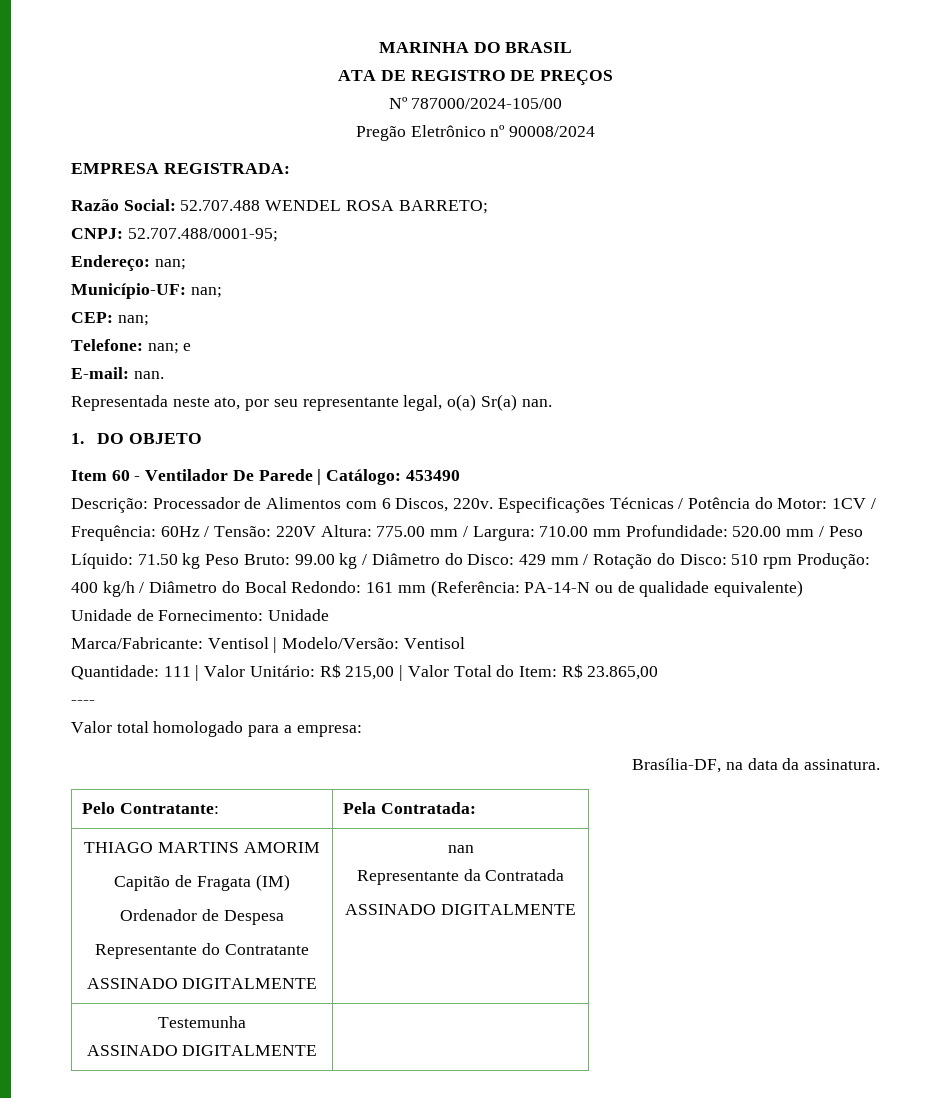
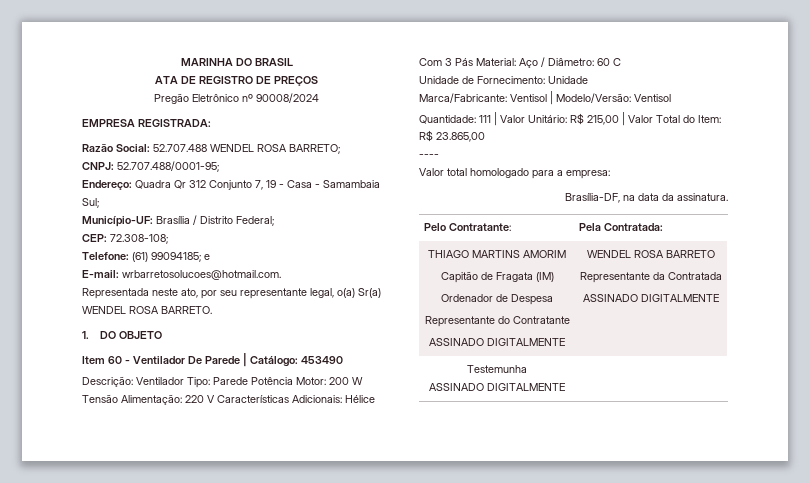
- Nº 787000/2024-105/00
- Endereço: nan;
- Município-UF: nan;
+ Endereço: Quadra Qr 312 Conjunto 7, 19 - Casa - Samambaia Sul;
+ Município-UF: Brasília / Distrito Federal;
- CEP: nan;
+ CEP: 72.308-108;
- Telefone: nan; e
+ Telefone: (61) 99094185; e
- E-mail: nan.
+ E-mail: wrbarretosolucoes@hotmail.com.
- Representada neste ato, por seu representante legal, o(a) Sr(a) nan.
+ Representada neste ato, por seu representante legal, o(a) Sr(a) WENDEL ROSA BARRETO.
- Descrição: Processador de Alimentos com 6 Discos, 220v. Especificações Técnicas / Potência do Motor: 1CV / Frequência: 60Hz / Tensão: 220V Altura: 775.00 mm / Largura: 710.00 mm Profundidade: 520.00 mm / Peso Líquido: 71.50 kg Peso Bruto: 99.00 kg / Diâmetro do Disco: 429 mm / Rotação do Disco: 510 rpm Produção: 400 kg/h / Diâmetro do Bocal Redondo: 161 mm (Referência: PA-14-N ou de qualidade equivalente)
+ Descrição: Ventilador Tipo: Parede Potência Motor: 200 W Tensão Alimentação: 220 V Características Adicionais: Hélice Com 3 Pás Material: Aço / Diâmetro: 60 C
  THIAGO MARTINS AMORIM
  Capitão de Fragata (IM)
  Ordenador de Despesa
  Representante do Contratante
- ASSINADO DIGITALMENTE | nan
+ ASSINADO DIGITALMENTE | WENDEL ROSA BARRETO

